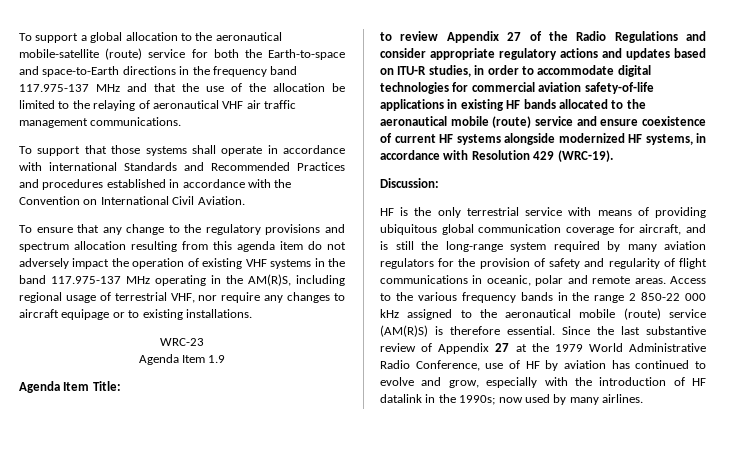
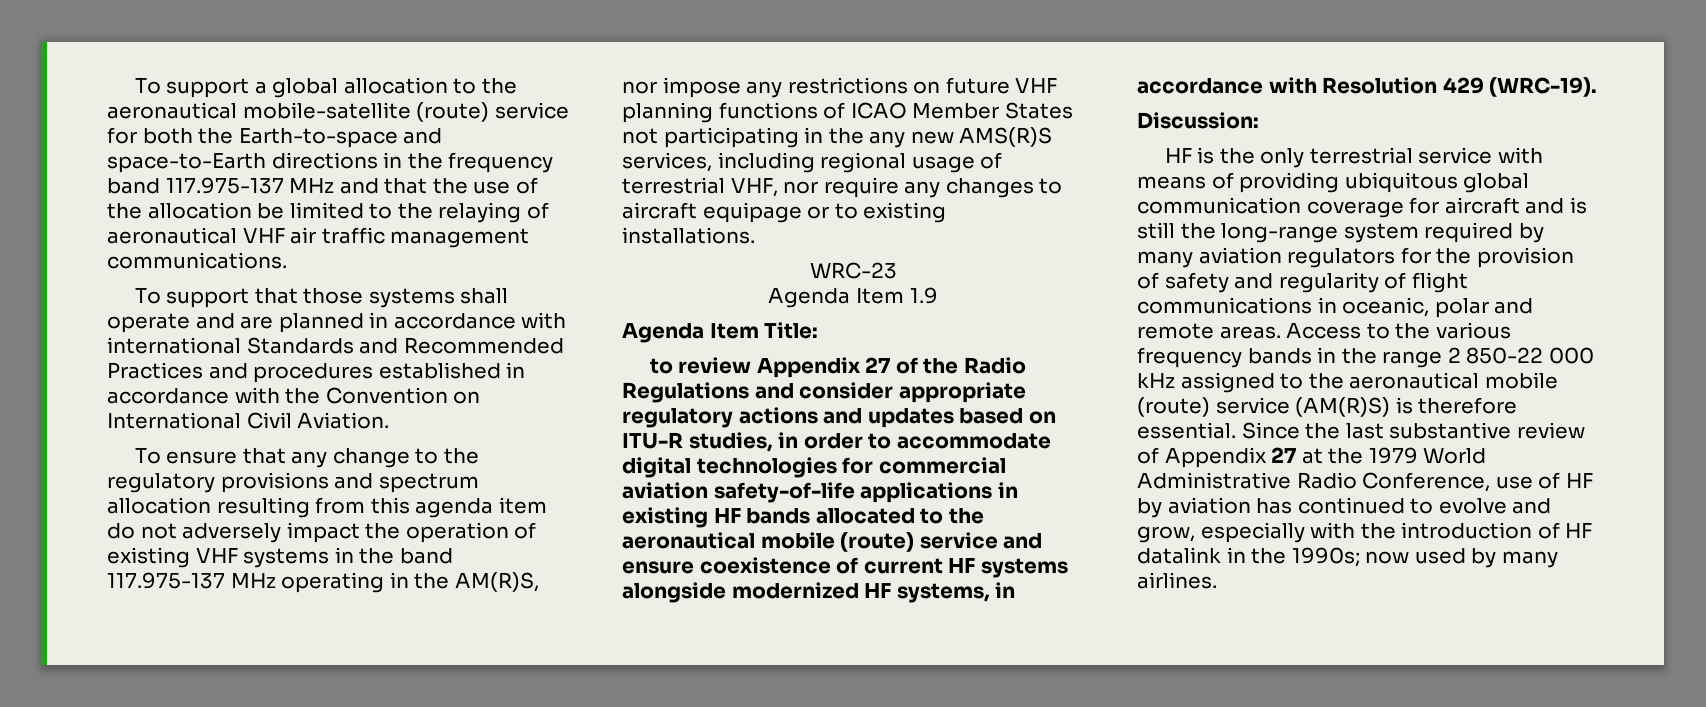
- To support that those systems shall operate in accordance with international Standards and Recommended Practices and procedures established in accordance with the Convention on International Civil Aviation.
+ To support that those systems shall operate and are planned in accordance with international Standards and Recommended Practices and procedures established in accordance with the Convention on International Civil Aviation.
- To ensure that any change to the regulatory provisions and spectrum allocation resulting from this agenda item do not adversely impact the operation of existing VHF systems in the band 117.975-137 MHz operating in the AM(R)S, including regional usage of terrestrial VHF, nor require any changes to aircraft equipage or to existing installations.
+ To ensure that any change to the regulatory provisions and spectrum allocation resulting from this agenda item do not adversely impact the operation of existing VHF systems in the band 117.975-137 MHz operating in the AM(R)S, nor impose any restrictions on future VHF planning functions of ICAO Member States not participating in the any new AMS(R)S services, including regional usage of terrestrial VHF, nor require any changes to aircraft equipage or to existing installations.
- HF is the only terrestrial service with means of providing ubiquitous global communication coverage for aircraft, and is still the long-range system required by many aviation regulators for the provision of safety and regularity of flight communications in oceanic, polar and remote areas.
+ HF is the only terrestrial service with means of providing ubiquitous global communication coverage for aircraft and is still the long-range system required by many aviation regulators for the provision of safety and regularity of flight communications in oceanic, polar and remote areas.

